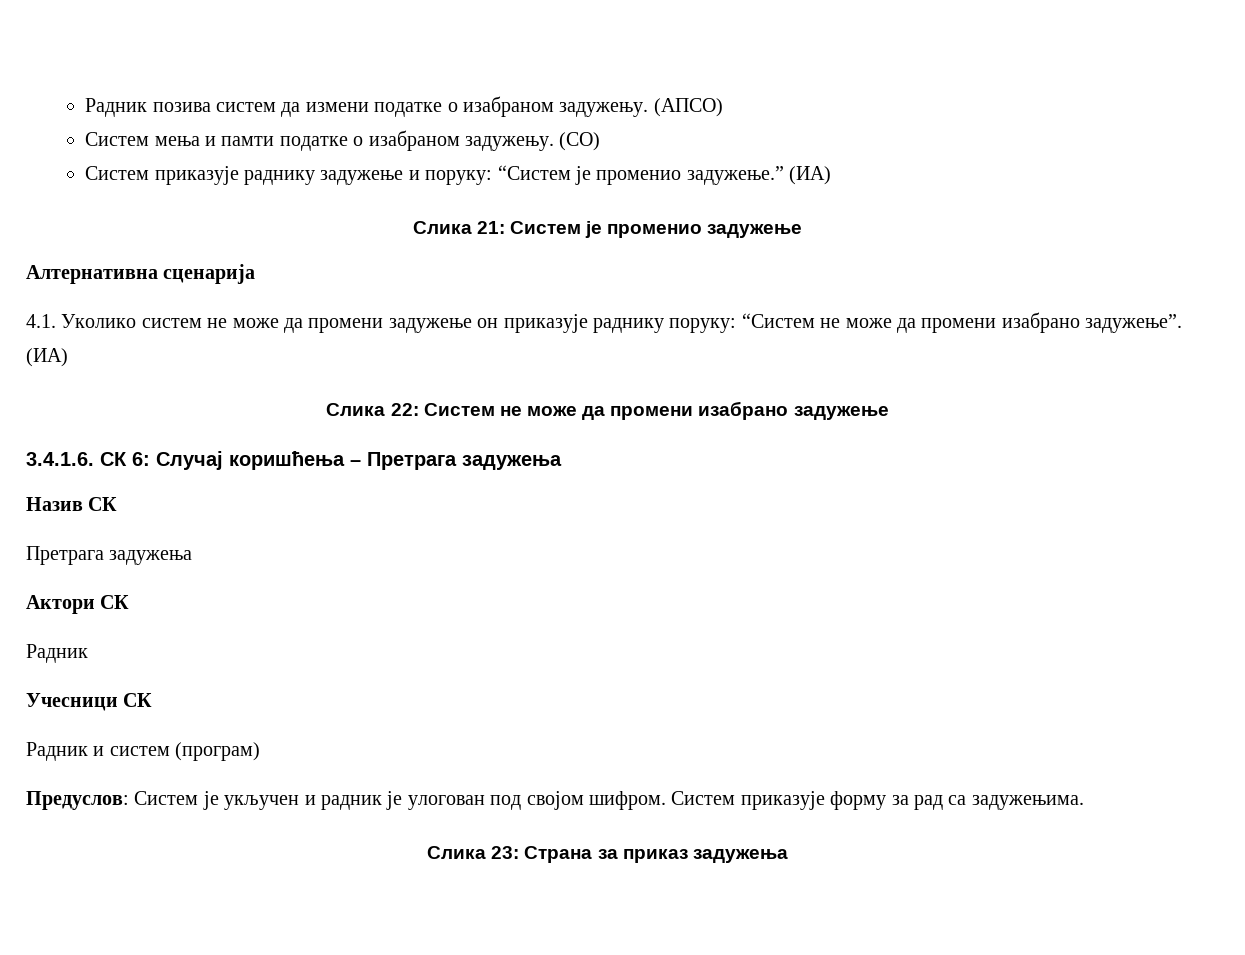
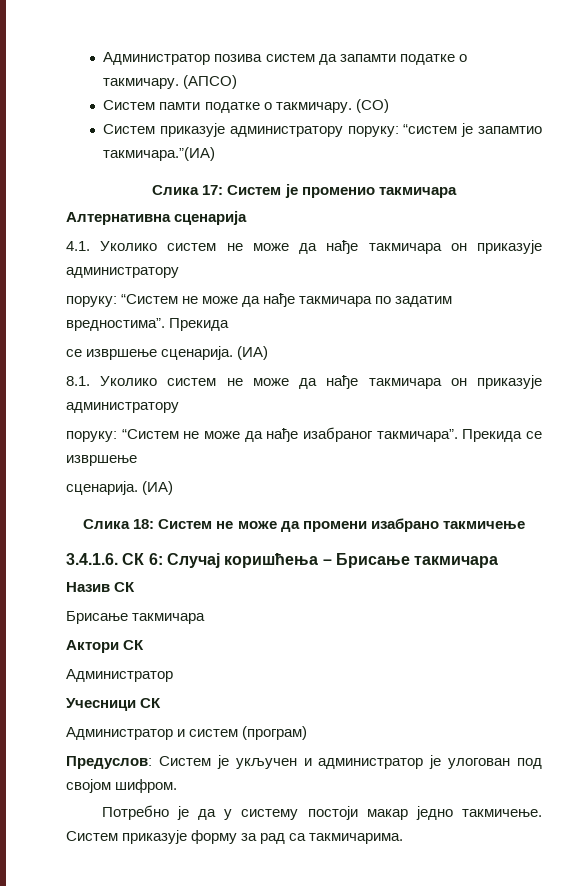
- Радник позива систем да измени податке о изабраном задужењу.
+ Администратор позива систем да запамти податке о такмичару.
- Систем мења и памти податке о изабраном задужењу.
+ Систем памти податке о такмичару.
- Систем приказује раднику задужење и поруку: “Систем је променио задужење.” (ИА)
- Слика 21: Систем је променио задужење
+ Систем приказује администратору поруку: “систем је запамтио такмичара.”(ИА)
+ Слика 17: Систем је променио такмичара
- 4.1. Уколико систем не може да промени задужење он приказује раднику поруку: “Систем не може да промени изабрано задужење”. (ИА)
- Слика 22: Систем не може да промени изабрано задужење
+ 4.1. Уколико систем не може да нађе такмичара он приказује администратору
+ поруку: “Систем не може да нађе такмичара по задатим вредностима”. Прекида
+ се извршење сценарија. (ИА)
+ 8.1. Уколико систем не може да нађе такмичара он приказује администратору
+ поруку: “Систем не може да нађе изабраног такмичара”. Прекида се извршење
+ сценарија. (ИА)
+ Слика 18: Систем не може да промени изабрано такмичење
- 3.4.1.6. СК 6: Случај коришћења – Претрага задужења
+ 3.4.1.6. СК 6: Случај коришћења – Брисање такмичара
  Назив СК
- Претрага задужења
+ Брисање такмичара
  Актори СК
- Радник
+ Администратор
- Радник и систем (програм)
+ Администратор и систем (програм)
- Предуслов: Систем је укључен и радник је улогован под својом шифром.
+ Предуслов: Систем је укључен и администратор је улогован под својом шифром.
+ Потребно је да у систему постоји макар једно такмичење.
- Систем приказује форму за рад са задужењима.
- Слика 23: Страна за приказ задужења
+ Систем приказује форму за рад са такмичарима.

